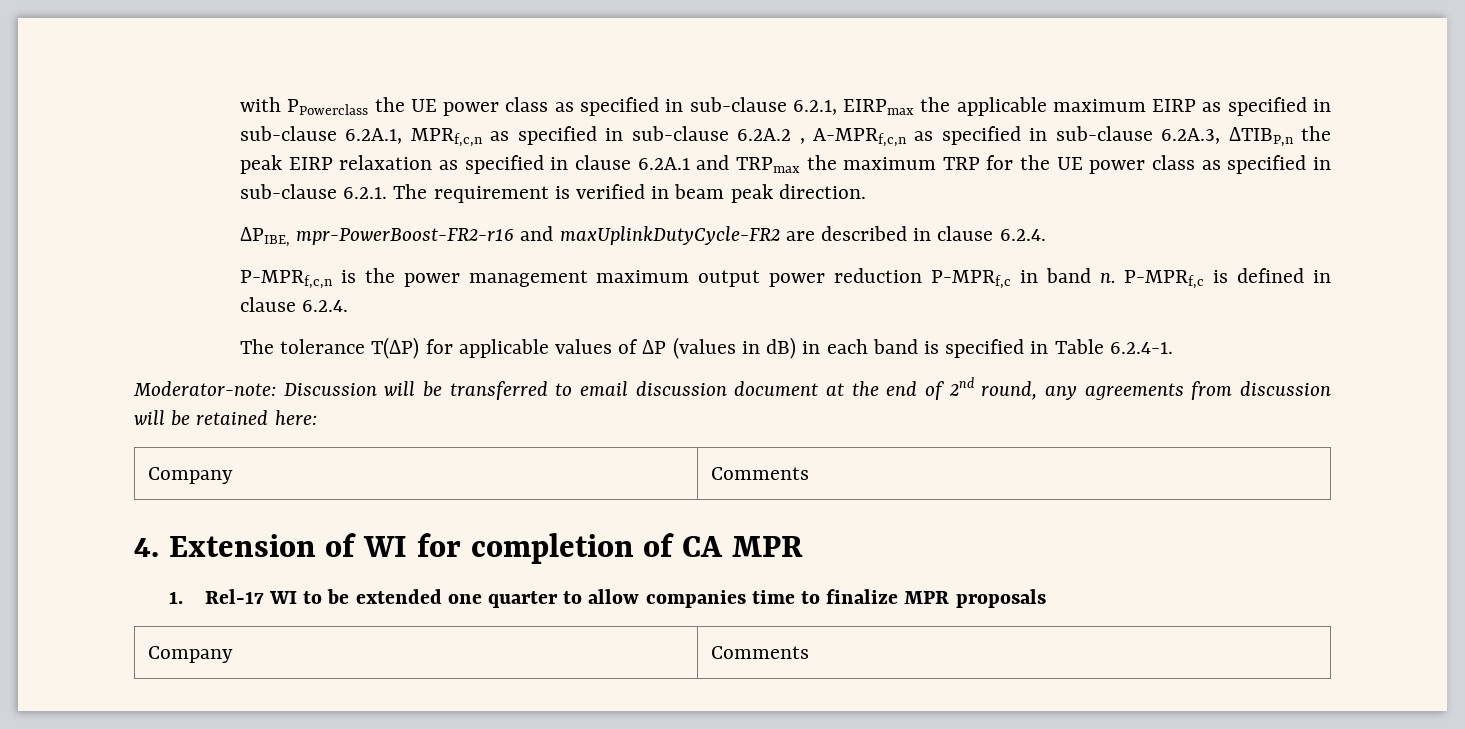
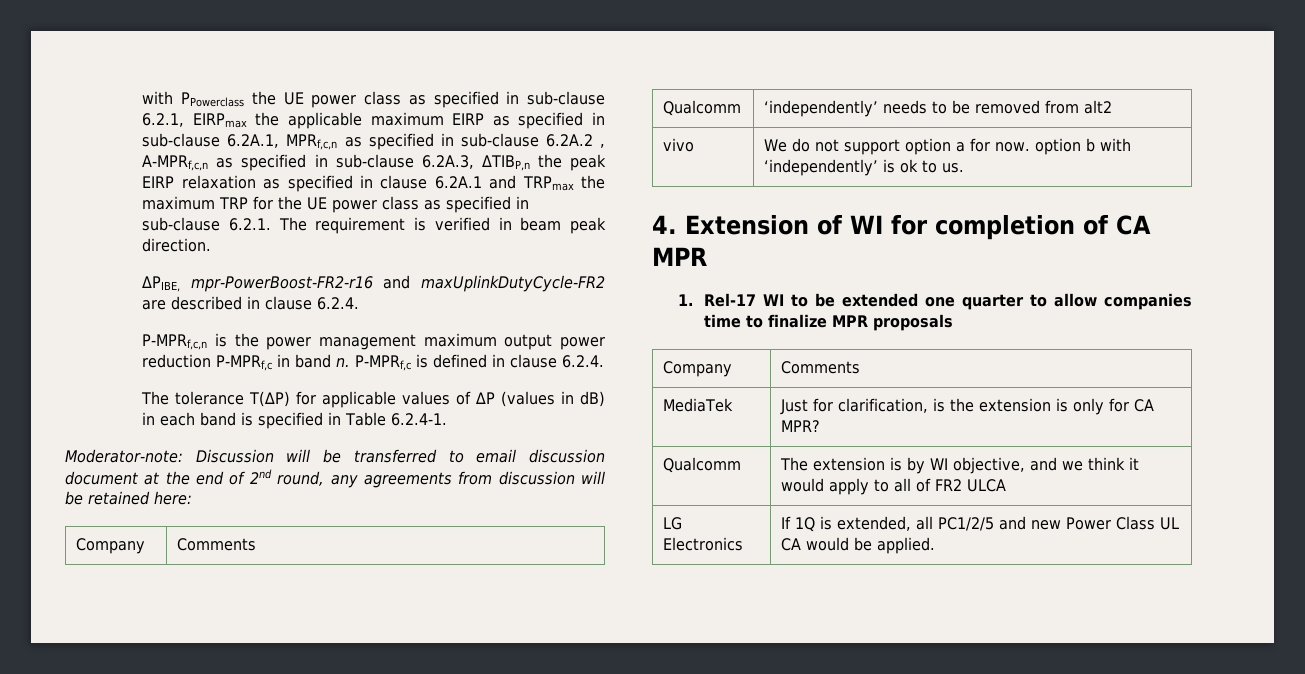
+ Qualcomm | ‘independently’ needs to be removed from alt2
+ vivo | We do not support option a for now. option b with ‘independently’ is ok to us.
+ MediaTek | Just for clarification, is the extension is only for CA MPR?
+ Qualcomm | The extension is by WI objective, and we think it would apply to all of FR2 ULCA
+ LG Electronics | If 1Q is extended, all PC1/2/5 and new Power Class UL CA would be applied.

